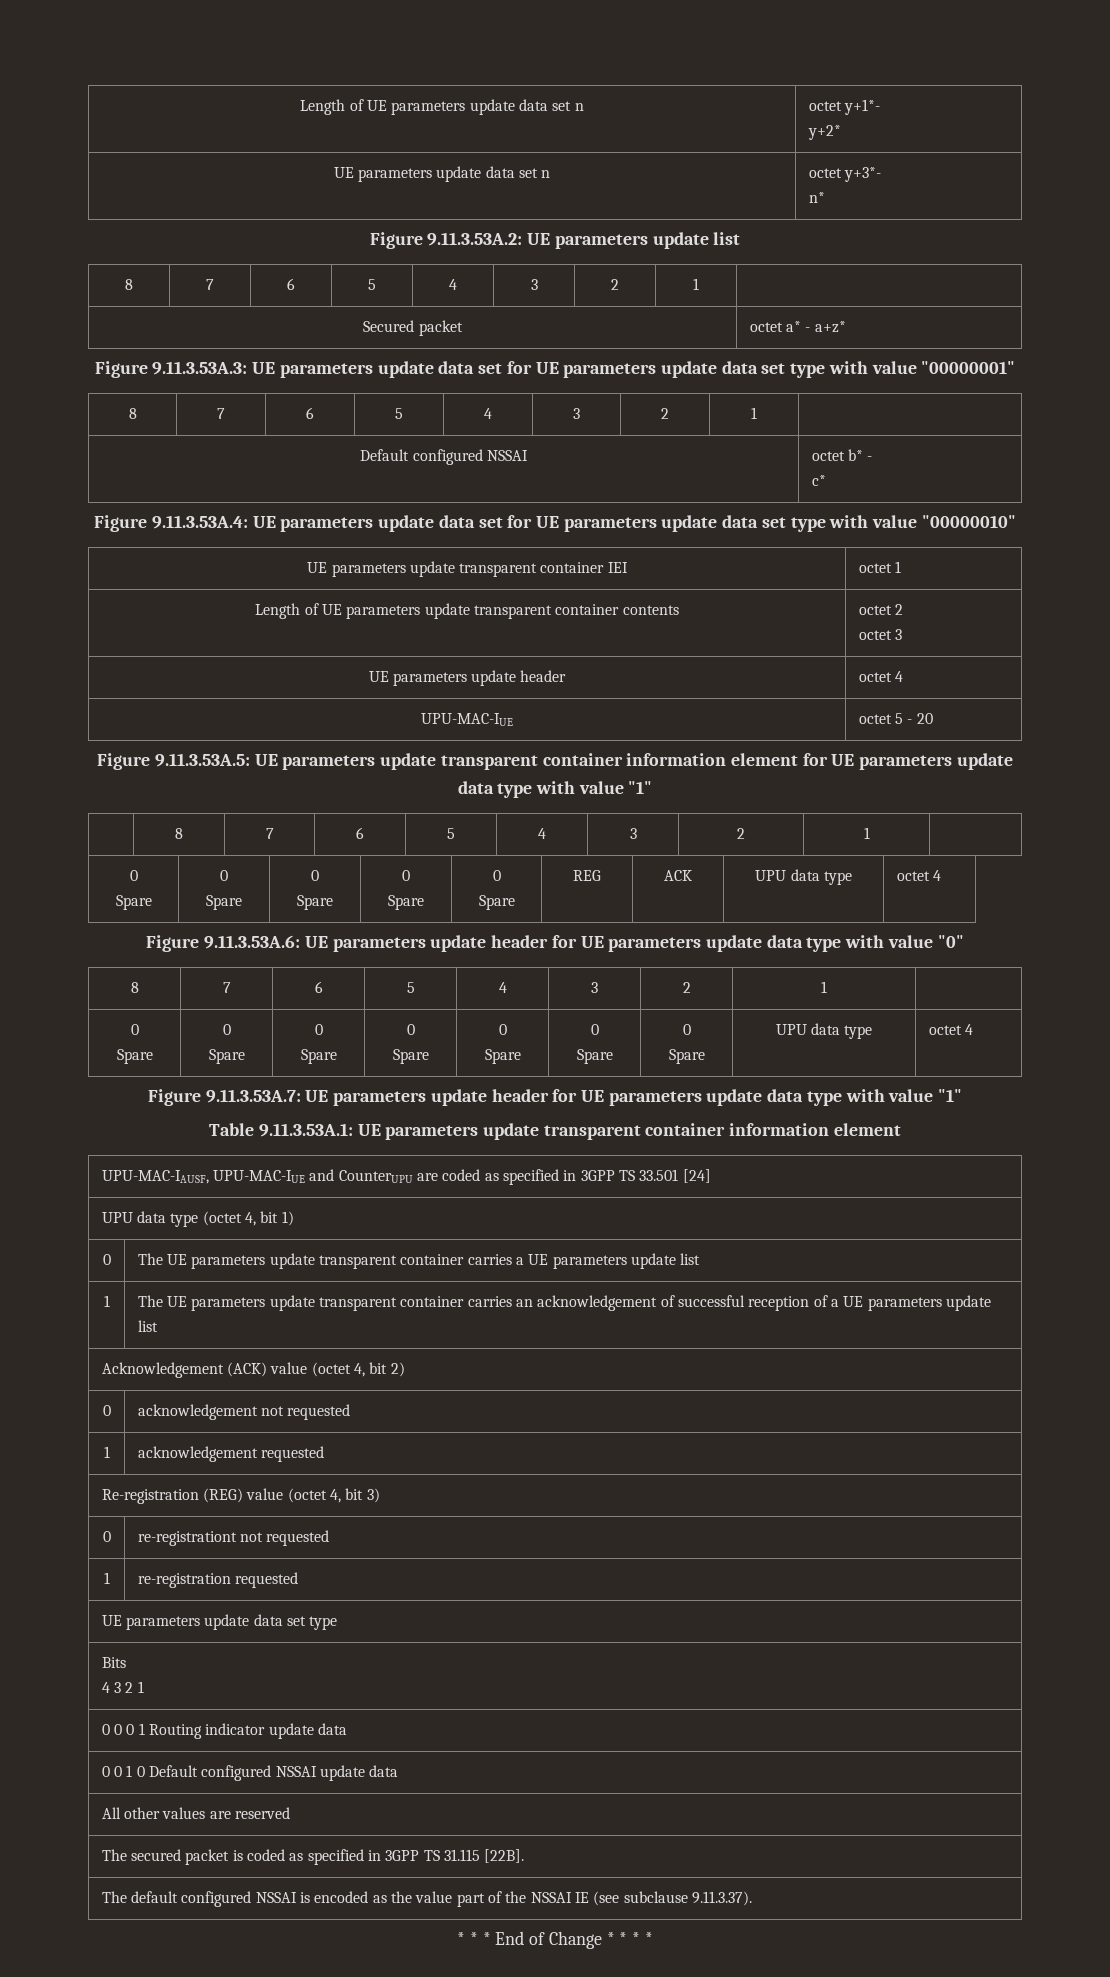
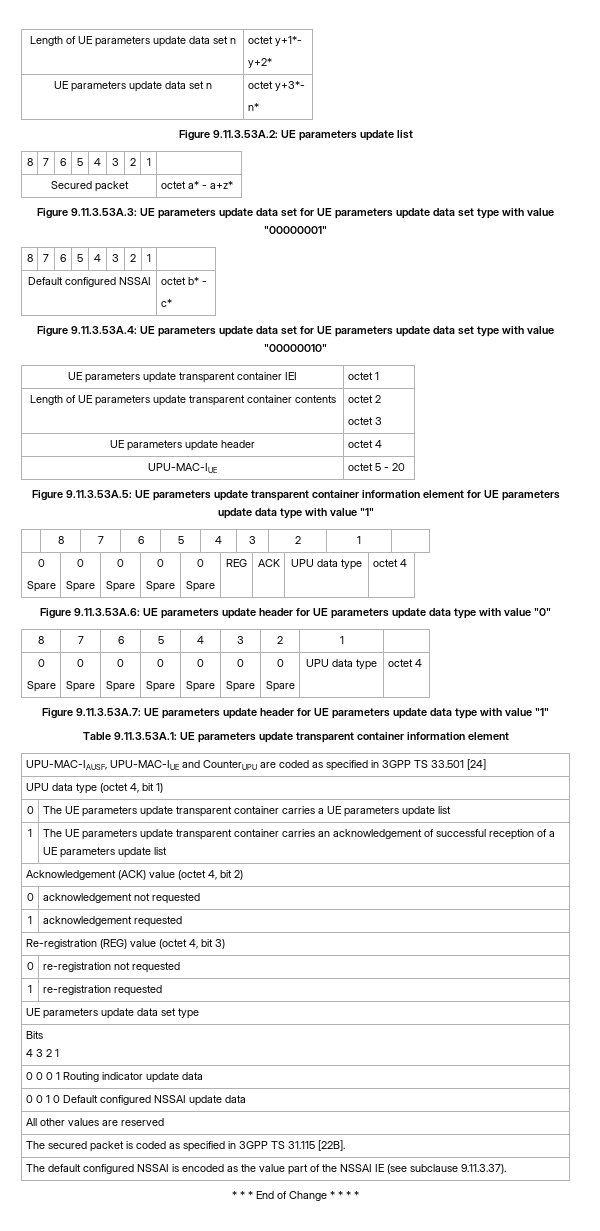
- 0 | re-registrationt not requested
+ 0 | re-registration not requested

